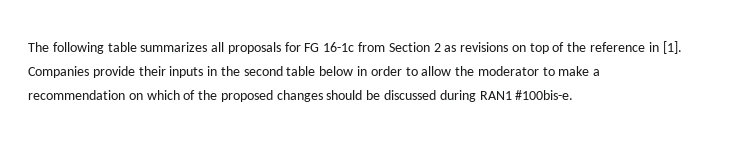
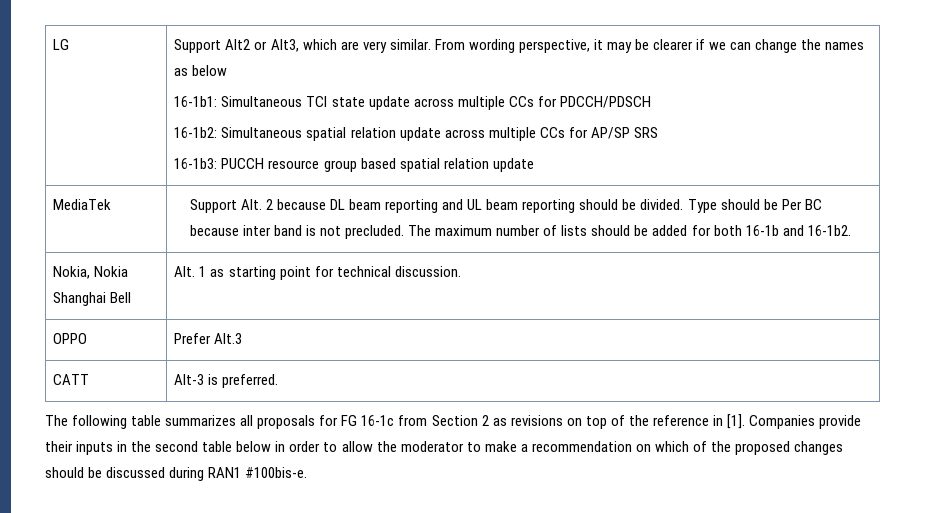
+ LG | Support Alt2 or Alt3, which are very similar. From wording perspective, it may be clearer if we can change the names as below
+ 16-1b1: Simultaneous TCI state update across multiple CCs for PDCCH/PDSCH
+ 16-1b2: Simultaneous spatial relation update across multiple CCs for AP/SP SRS
+ 16-1b3: PUCCH resource group based spatial relation update
+ MediaTek | Support Alt. 2 because DL beam reporting and UL beam reporting should be divided. Type should be Per BC because inter band is not precluded. The maximum number of lists should be added for both 16-1b and 16-1b2.
+ Nokia, Nokia Shanghai Bell | Alt. 1 as starting point for technical discussion.
+ OPPO | Prefer Alt.3
+ CATT | Alt-3 is preferred.

